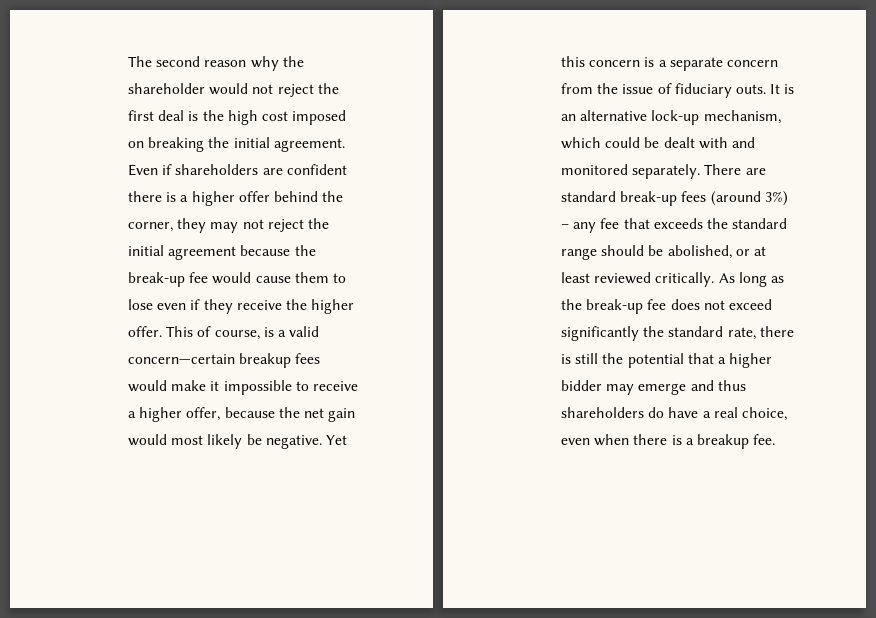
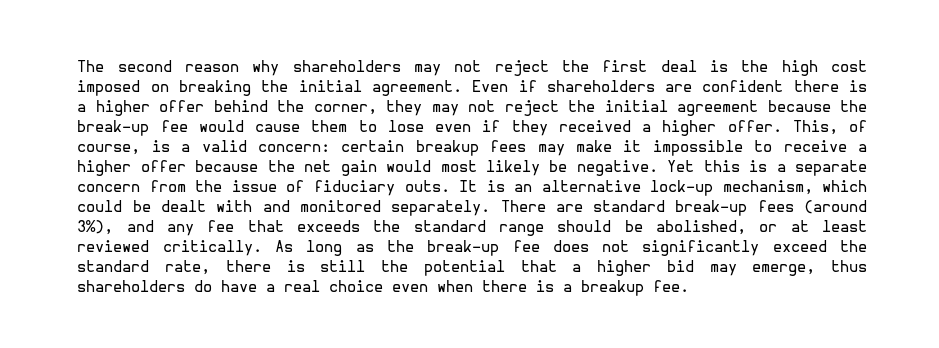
- The second reason why the shareholder would not reject the first deal is the high cost imposed on breaking the initial agreement.
+ The second reason why shareholders may not reject the first deal is the high cost imposed on breaking the initial agreement.
- Even if shareholders are confident there is a higher offer behind the corner, they may not reject the initial agreement because the break-up fee would cause them to lose even if they receive the higher offer.
+ Even if shareholders are confident there is a higher offer behind the corner, they may not reject the initial agreement because the break-up fee would cause them to lose even if they received a higher offer.
- This of course, is a valid concern—certain breakup fees would make it impossible to receive a higher offer, because the net gain would most likely be negative.
+ This, of course, is a valid concern: certain breakup fees may make it impossible to receive a higher offer because the net gain would most likely be negative.
- Yet this concern is a separate concern from the issue of fiduciary outs.
+ Yet this is a separate concern from the issue of fiduciary outs.
- There are standard break-up fees (around 3%) – any fee that exceeds the standard range should be abolished, or at least reviewed critically.
+ There are standard break-up fees (around 3%), and any fee that exceeds the standard range should be abolished, or at least reviewed critically.
- As long as the break-up fee does not exceed significantly the standard rate, there is still the potential that a higher bidder may emerge and thus shareholders do have a real choice, even when there is a breakup fee.
+ As long as the break-up fee does not significantly exceed the standard rate, there is still the potential that a higher bid may emerge, thus shareholders do have a real choice even when there is a breakup fee.

